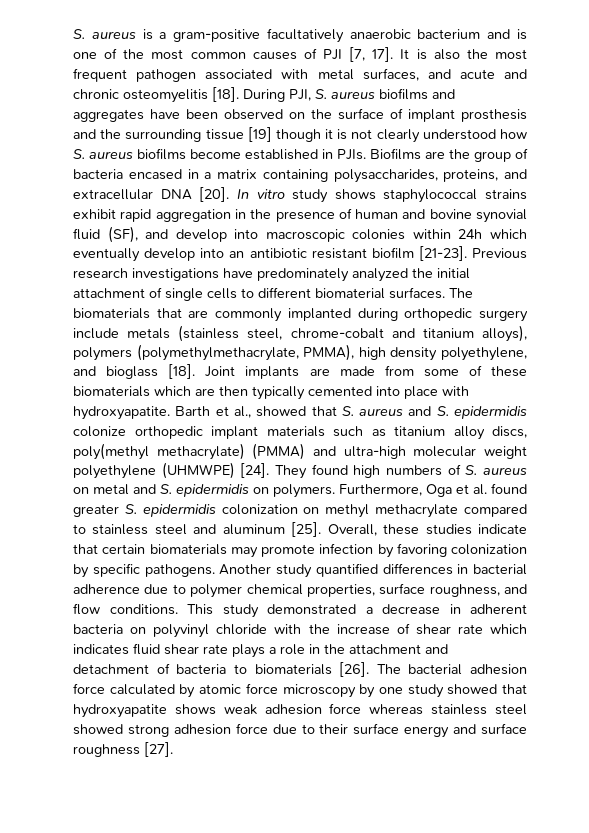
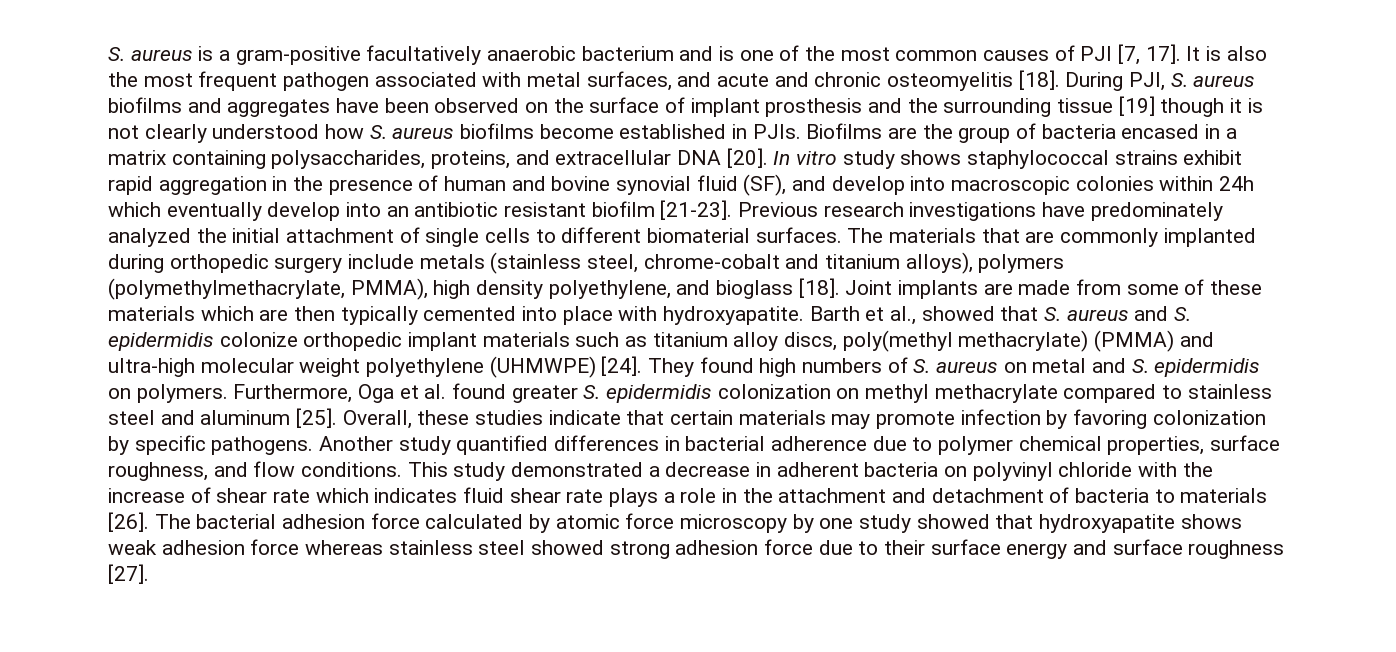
- The biomaterials that are commonly implanted during orthopedic surgery include metals (stainless steel, chrome-cobalt and titanium alloys), polymers (polymethylmethacrylate, PMMA), high density polyethylene, and bioglass [18].
+ The materials that are commonly implanted during orthopedic surgery include metals (stainless steel, chrome-cobalt and titanium alloys), polymers (polymethylmethacrylate, PMMA), high density polyethylene, and bioglass [18].
- Joint implants are made from some of these biomaterials which are then typically cemented into place with hydroxyapatite.
+ Joint implants are made from some of these materials which are then typically cemented into place with hydroxyapatite.
- Overall, these studies indicate that certain biomaterials may promote infection by favoring colonization by specific pathogens.
+ Overall, these studies indicate that certain materials may promote infection by favoring colonization by specific pathogens.
- This study demonstrated a decrease in adherent bacteria on polyvinyl chloride with the increase of shear rate which indicates fluid shear rate plays a role in the attachment and detachment of bacteria to biomaterials [26].
+ This study demonstrated a decrease in adherent bacteria on polyvinyl chloride with the increase of shear rate which indicates fluid shear rate plays a role in the attachment and detachment of bacteria to materials [26].

